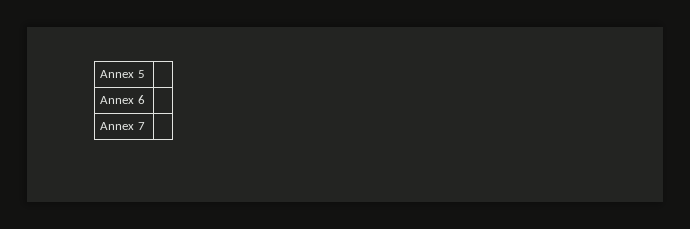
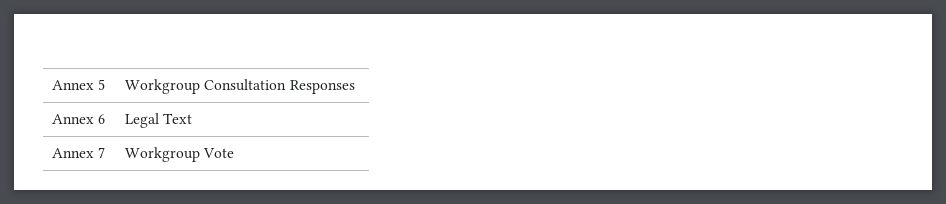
- Annex 5 |
+ Annex 5 | Workgroup Consultation Responses
- Annex 6 |
+ Annex 6 | Legal Text
- Annex 7 |
+ Annex 7 | Workgroup Vote

